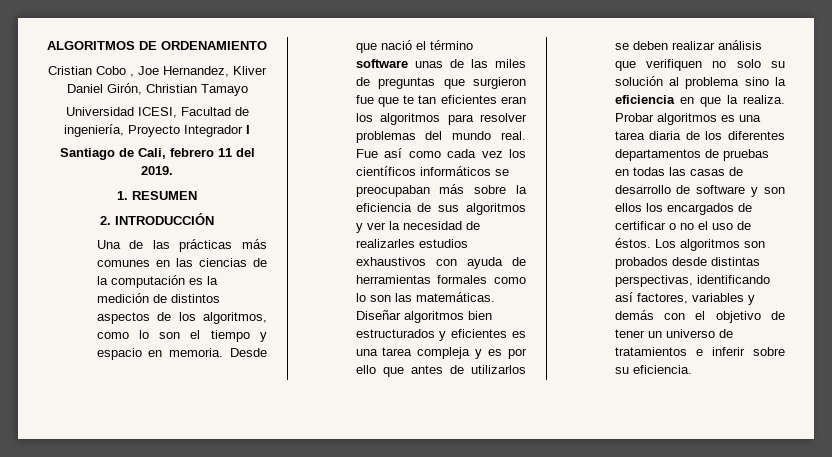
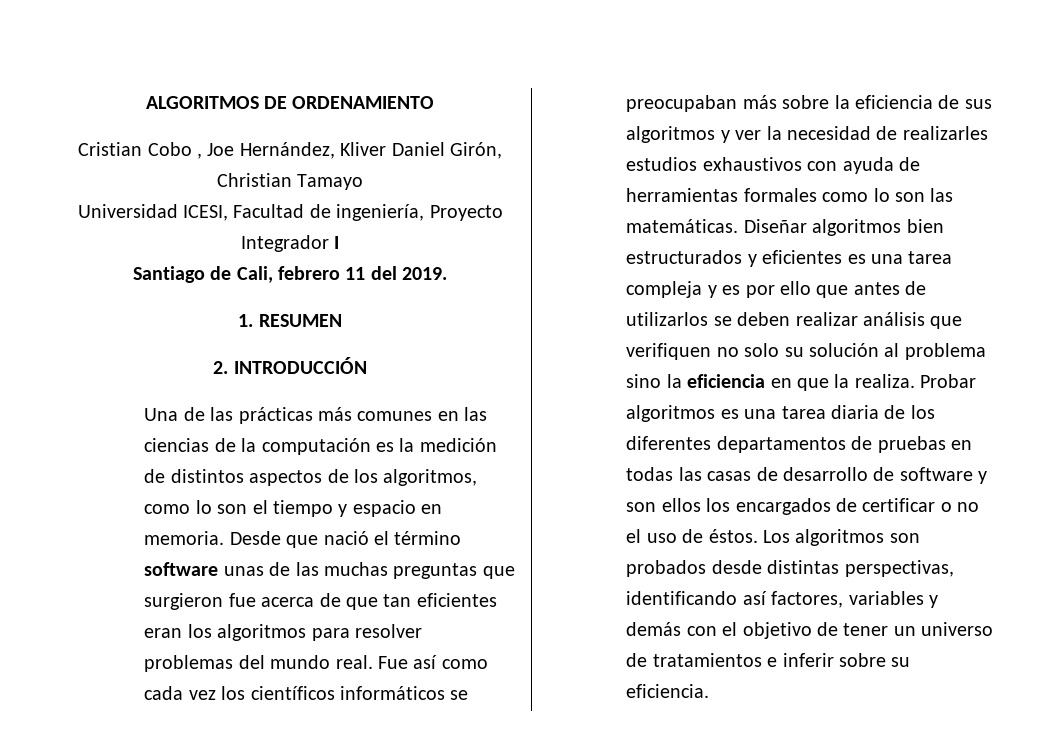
- Cristian Cobo , Joe Hernandez, Kliver Daniel Girón, Christian Tamayo
+ Cristian Cobo , Joe Hernández, Kliver Daniel Girón, Christian Tamayo
- Desde que nació el término software unas de las miles de preguntas que surgieron fue que te tan eficientes eran los algoritmos para resolver problemas del mundo real.
+ Desde que nació el término software unas de las muchas preguntas que surgieron fue acerca de que tan eficientes eran los algoritmos para resolver problemas del mundo real.

